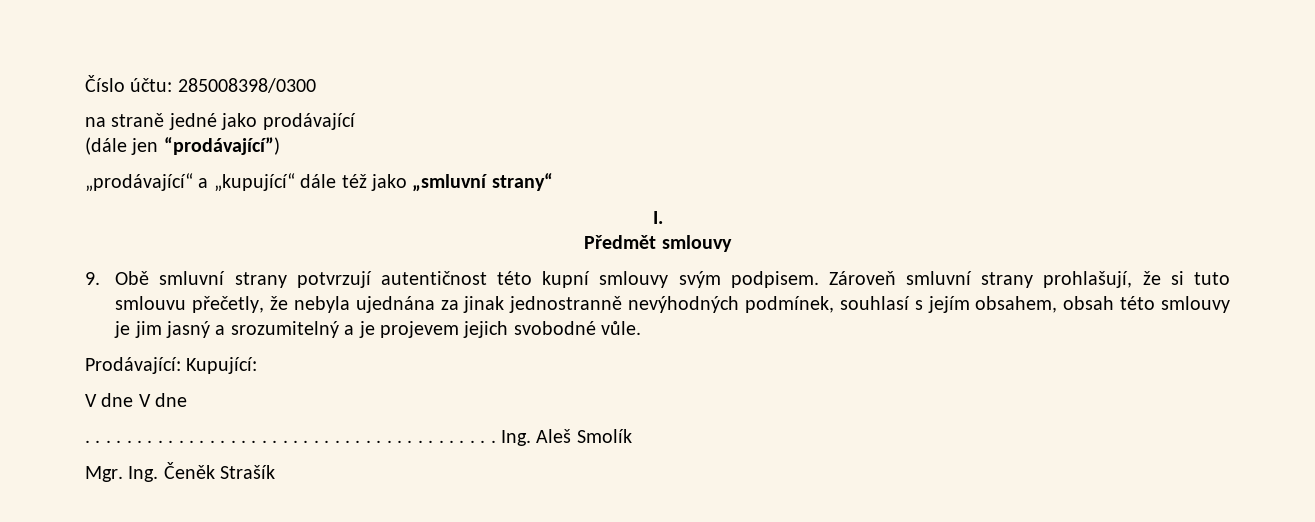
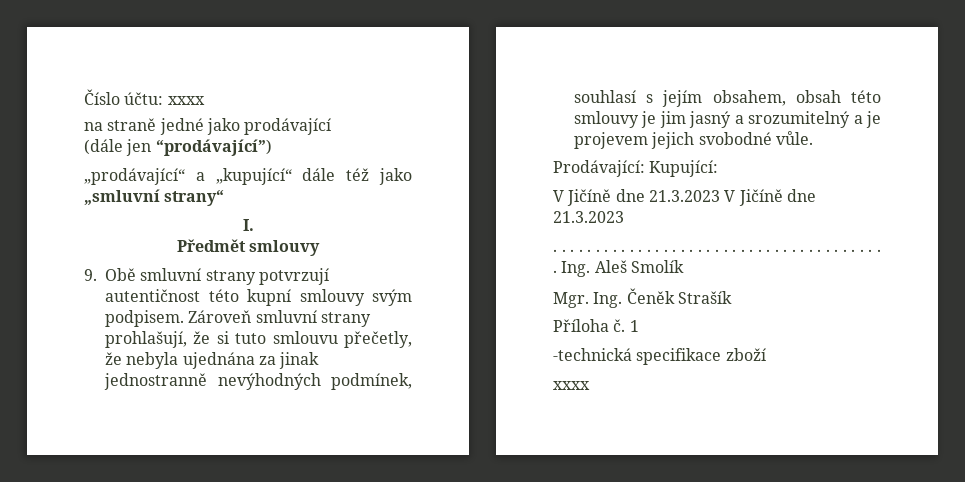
- Číslo účtu: 285008398/0300
+ Číslo účtu: xxxx
- V dne V dne
+ V Jičíně dne 21.3.2023 V Jičíně dne 21.3.2023
+ Příloha č. 1
+ -technická specifikace zboží
+ xxxx

